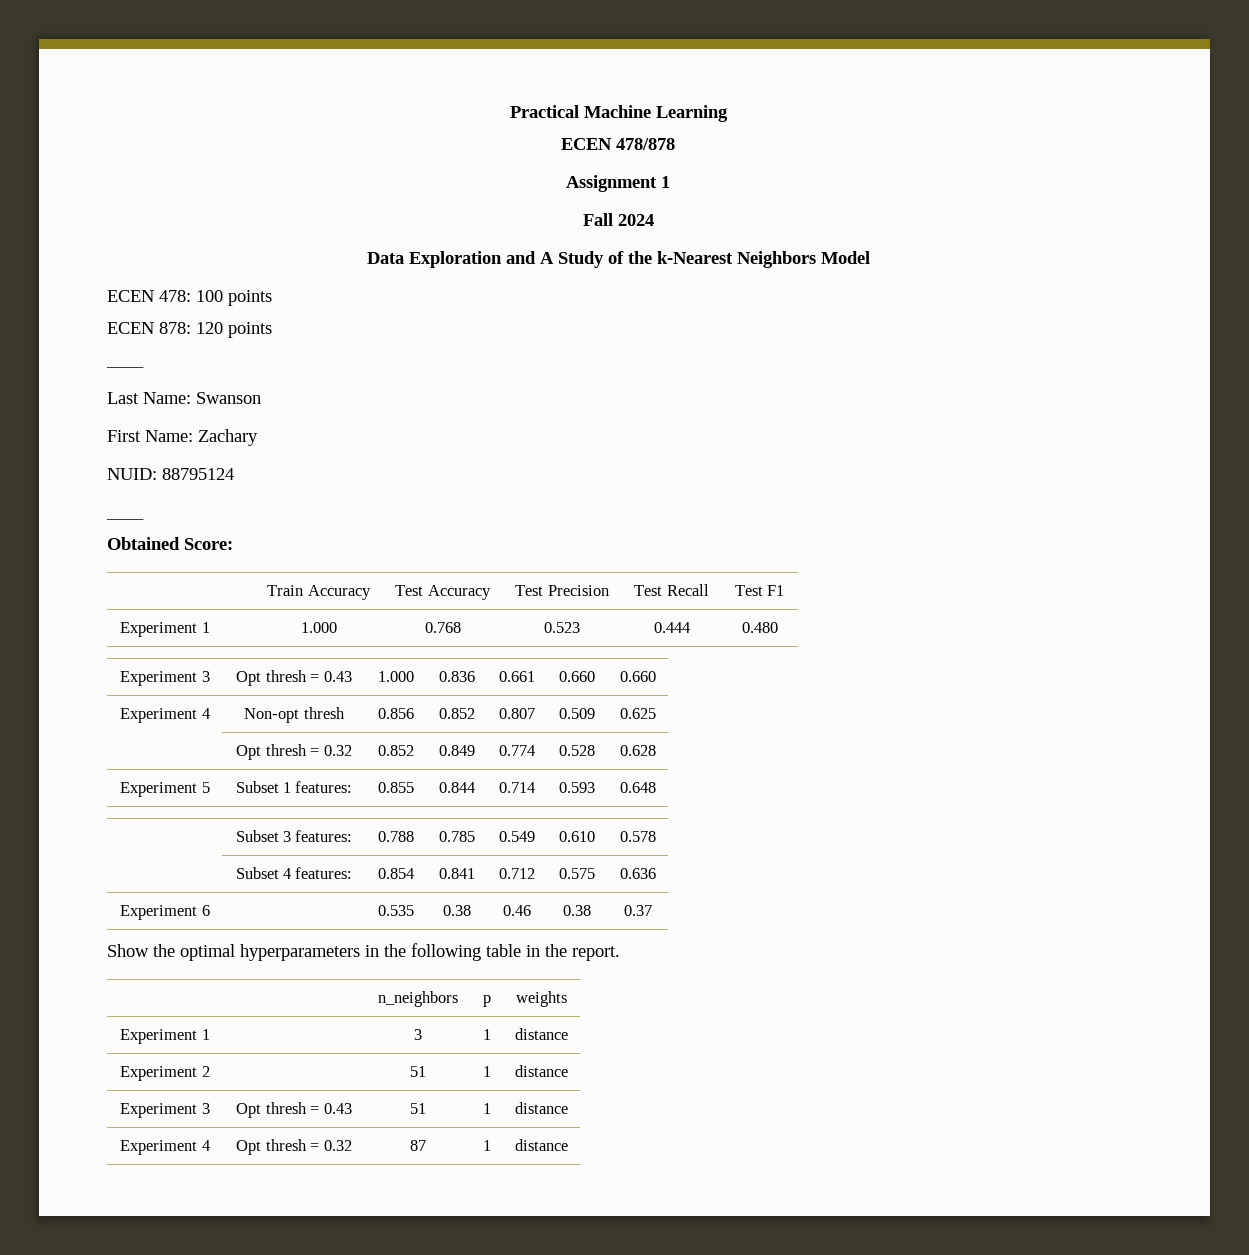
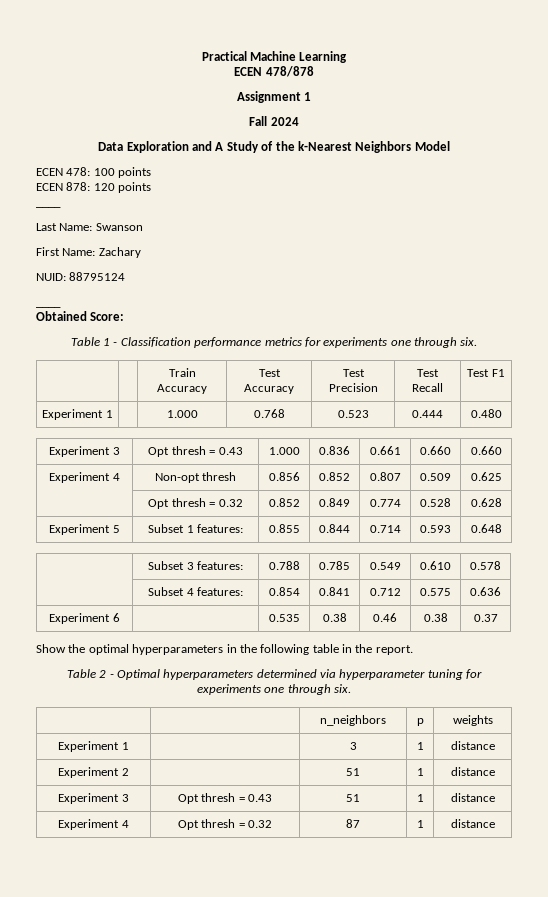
+ Table 1 - Classification performance metrics for experiments one through six.
+ Table 2 - Optimal hyperparameters determined via hyperparameter tuning for experiments one through six.

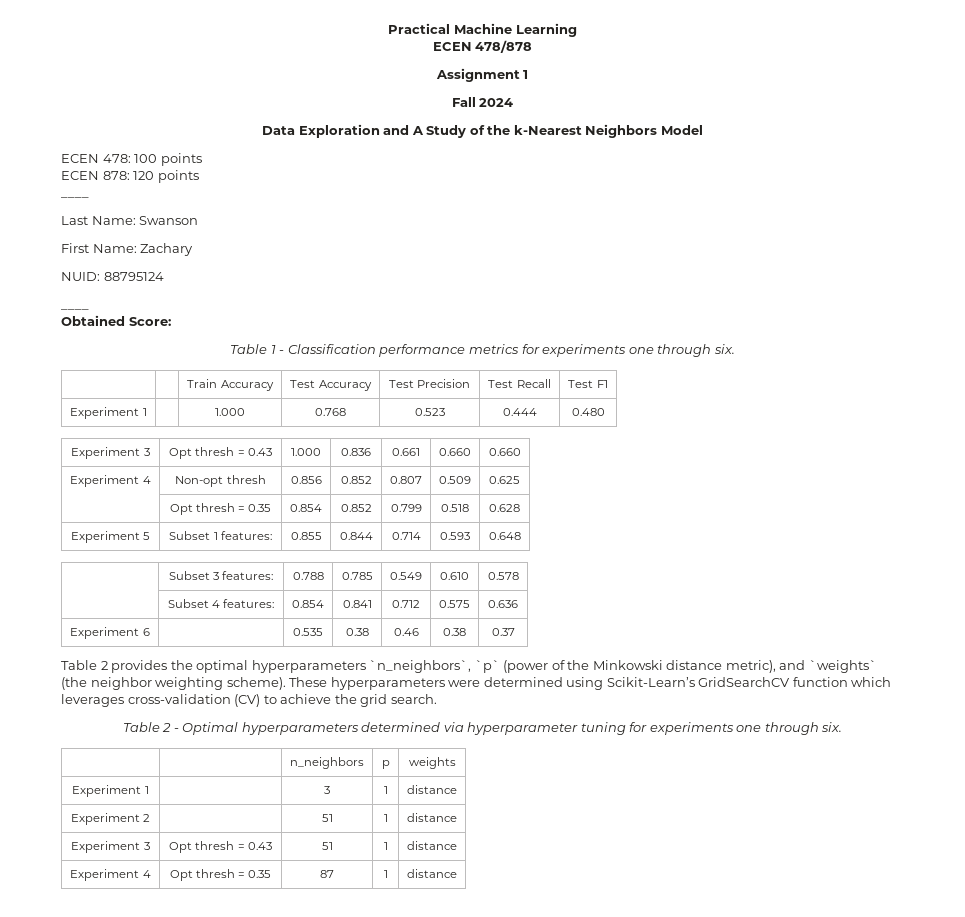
- | Opt thresh = 0.32 | 0.852 | 0.849 | 0.774 | 0.528 | 0.628
+ | Opt thresh = 0.35 | 0.854 | 0.852 | 0.799 | 0.518 | 0.628
- Show the optimal hyperparameters in the following table in the report.
+ Table 2 provides the optimal hyperparameters `n_neighbors`, `p` (power of the Minkowski distance metric), and `weights` (the neighbor weighting scheme). These hyperparameters were determined using Scikit-Learn’s GridSearchCV function which leverages cross-validation (CV) to achieve the grid search.
- Experiment 4 | Opt thresh = 0.32 | 87 | 1 | distance
+ Experiment 4 | Opt thresh = 0.35 | 87 | 1 | distance

